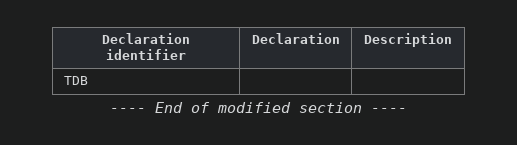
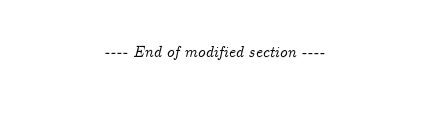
- Declaration identifier | Declaration | Description
- TDB | |

